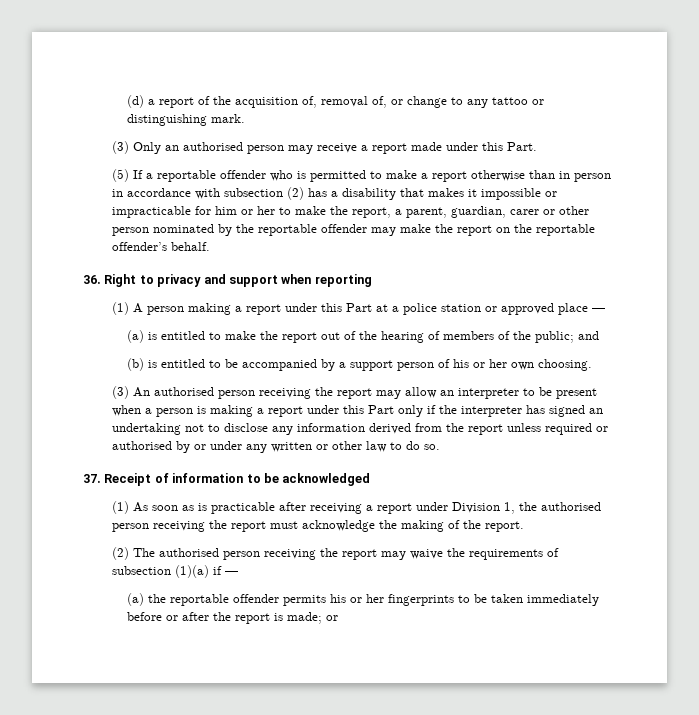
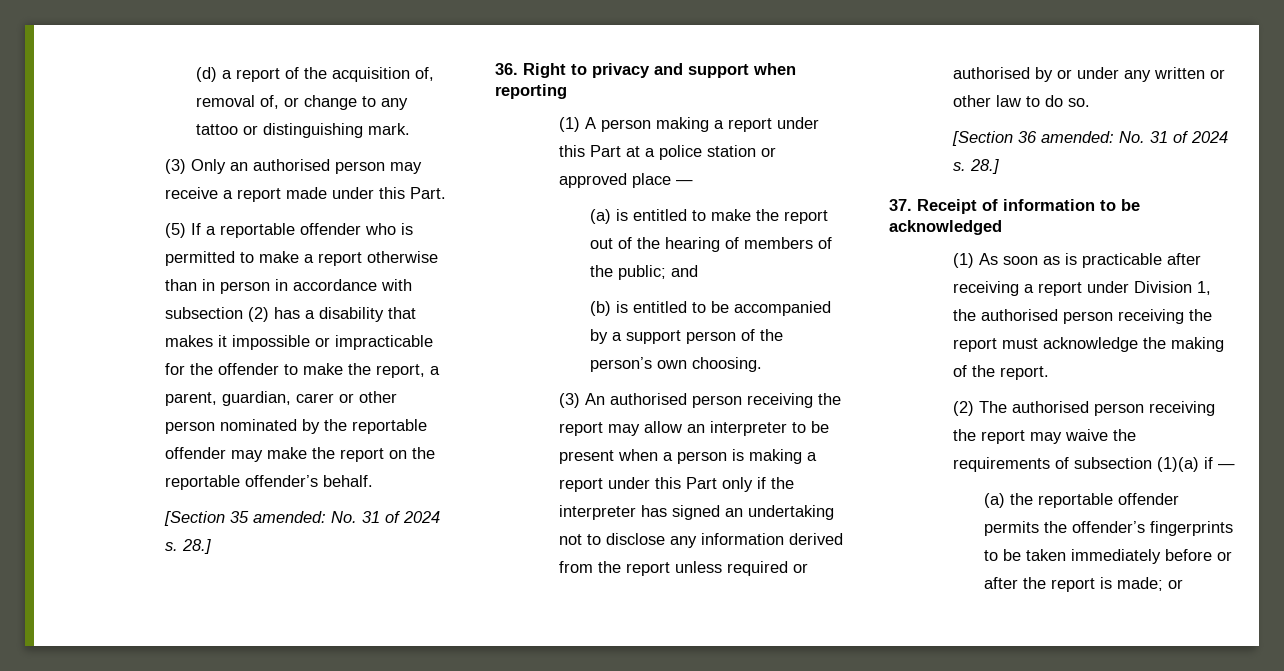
- (5) If a reportable offender who is permitted to make a report otherwise than in person in accordance with subsection (2) has a disability that makes it impossible or impracticable for him or her to make the report, a parent, guardian, carer or other person nominated by the reportable offender may make the report on the reportable offender’s behalf.
+ (5) If a reportable offender who is permitted to make a report otherwise than in person in accordance with subsection (2) has a disability that makes it impossible or impracticable for the offender to make the report, a parent, guardian, carer or other person nominated by the reportable offender may make the report on the reportable offender’s behalf.
+ [Section 35 amended: No. 31 of 2024 s. 28.]
- (b) is entitled to be accompanied by a support person of his or her own choosing.
+ (b) is entitled to be accompanied by a support person of the person’s own choosing.
+ [Section 36 amended: No. 31 of 2024 s. 28.]
- (a) the reportable offender permits his or her fingerprints to be taken immediately before or after the report is made; or
+ (a) the reportable offender permits the offender’s fingerprints to be taken immediately before or after the report is made; or

